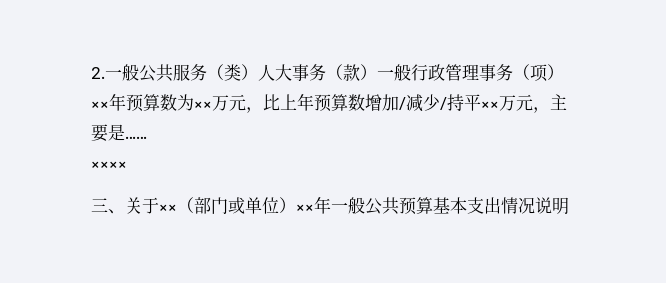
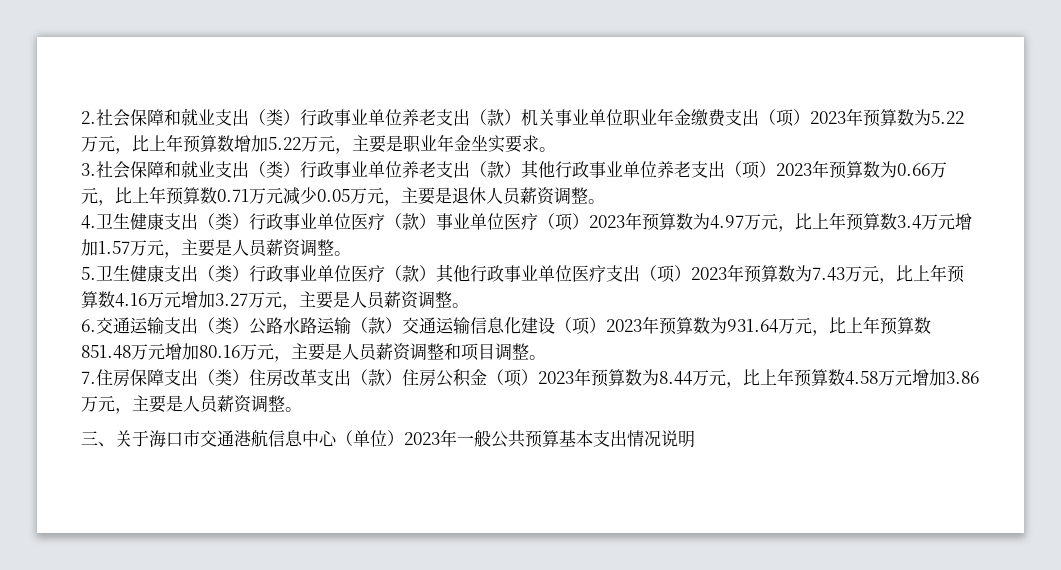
- 2.一般公共服务（类）人大事务（款）一般行政管理事务（项）××年预算数为××万元，比上年预算数增加/减少/持平××万元，主要是……
- ××××
- 三、关于××（部门或单位）××年一般公共预算基本支出情况说明
+ 2.社会保障和就业支出（类）行政事业单位养老支出（款）机关事业单位职业年金缴费支出（项）2023年预算数为5.22万元，比上年预算数增加5.22万元，主要是职业年金坐实要求。
+ 3.社会保障和就业支出（类）行政事业单位养老支出（款）其他行政事业单位养老支出（项）2023年预算数为0.66万元，比上年预算数0.71万元减少0.05万元，主要是退休人员薪资调整。
+ 4.卫生健康支出（类）行政事业单位医疗（款）事业单位医疗（项）2023年预算数为4.97万元，比上年预算数3.4万元增加1.57万元，主要是人员薪资调整。
+ 5.卫生健康支出（类）行政事业单位医疗（款）其他行政事业单位医疗支出（项）2023年预算数为7.43万元，比上年预算数4.16万元增加3.27万元，主要是人员薪资调整。
+ 6.交通运输支出（类）公路水路运输（款）交通运输信息化建设（项）2023年预算数为931.64万元，比上年预算数851.48万元增加80.16万元，主要是人员薪资调整和项目调整。
+ 7.住房保障支出（类）住房改革支出（款）住房公积金（项）2023年预算数为8.44万元，比上年预算数4.58万元增加3.86万元，主要是人员薪资调整。
+ 三、关于海口市交通港航信息中心（单位）2023年一般公共预算基本支出情况说明

